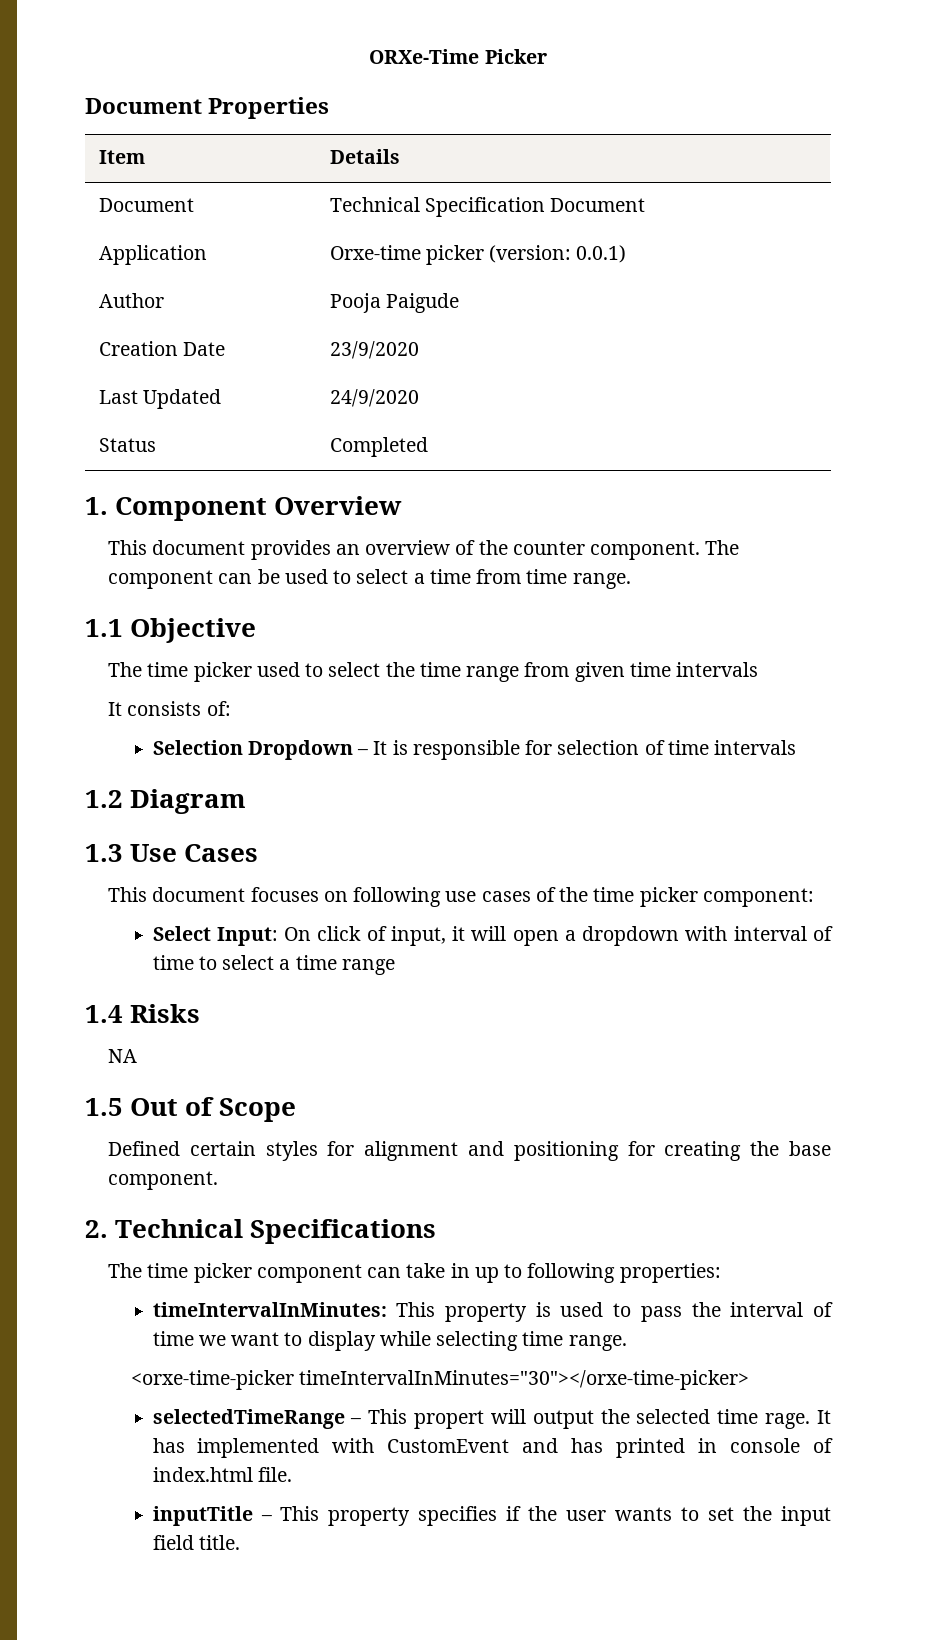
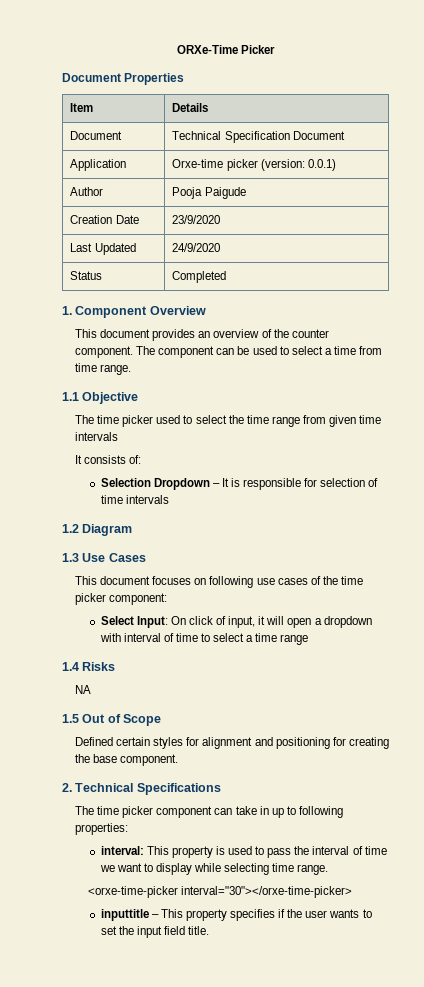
- timeIntervalInMinutes: This property is used to pass the interval of time we want to display while selecting time range.
+ interval: This property is used to pass the interval of time we want to display while selecting time range.
- <orxe-time-picker timeIntervalInMinutes="30"></orxe-time-picker>
- selectedTimeRange – This propert will output the selected time rage. It has implemented with CustomEvent and has printed in console of index.html file.
- inputTitle – This property specifies if the user wants to set the input field title.
+ <orxe-time-picker interval="30"></orxe-time-picker>
+ inputtitle – This property specifies if the user wants to set the input field title.

